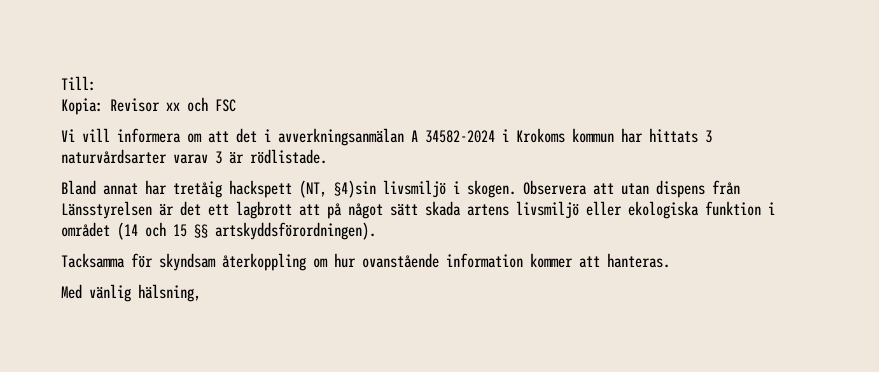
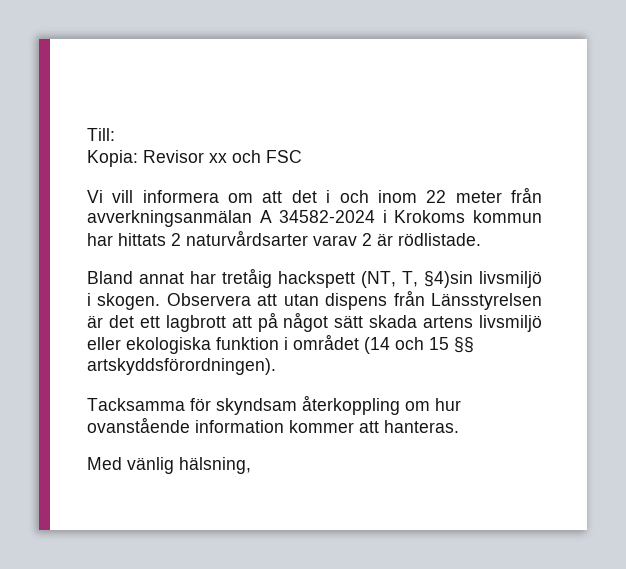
- Vi vill informera om att det i avverkningsanmälan A 34582-2024 i Krokoms kommun har hittats 3 naturvårdsarter varav 3 är rödlistade.
+ Vi vill informera om att det i och inom 22 meter från avverkningsanmälan A 34582-2024 i Krokoms kommun har hittats 2 naturvårdsarter varav 2 är rödlistade.
- Bland annat har tretåig hackspett (NT, §4)sin livsmiljö i skogen.
+ Bland annat har tretåig hackspett (NT, T, §4)sin livsmiljö i skogen.

